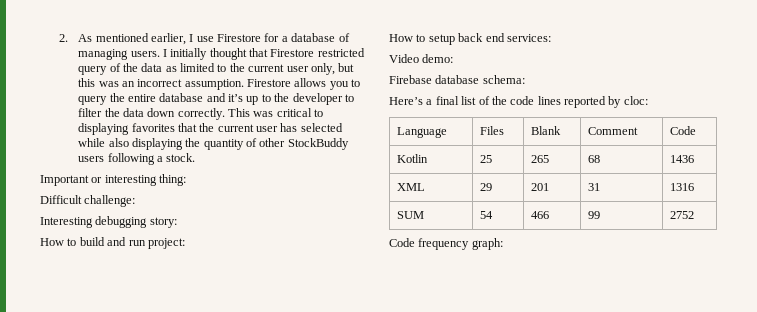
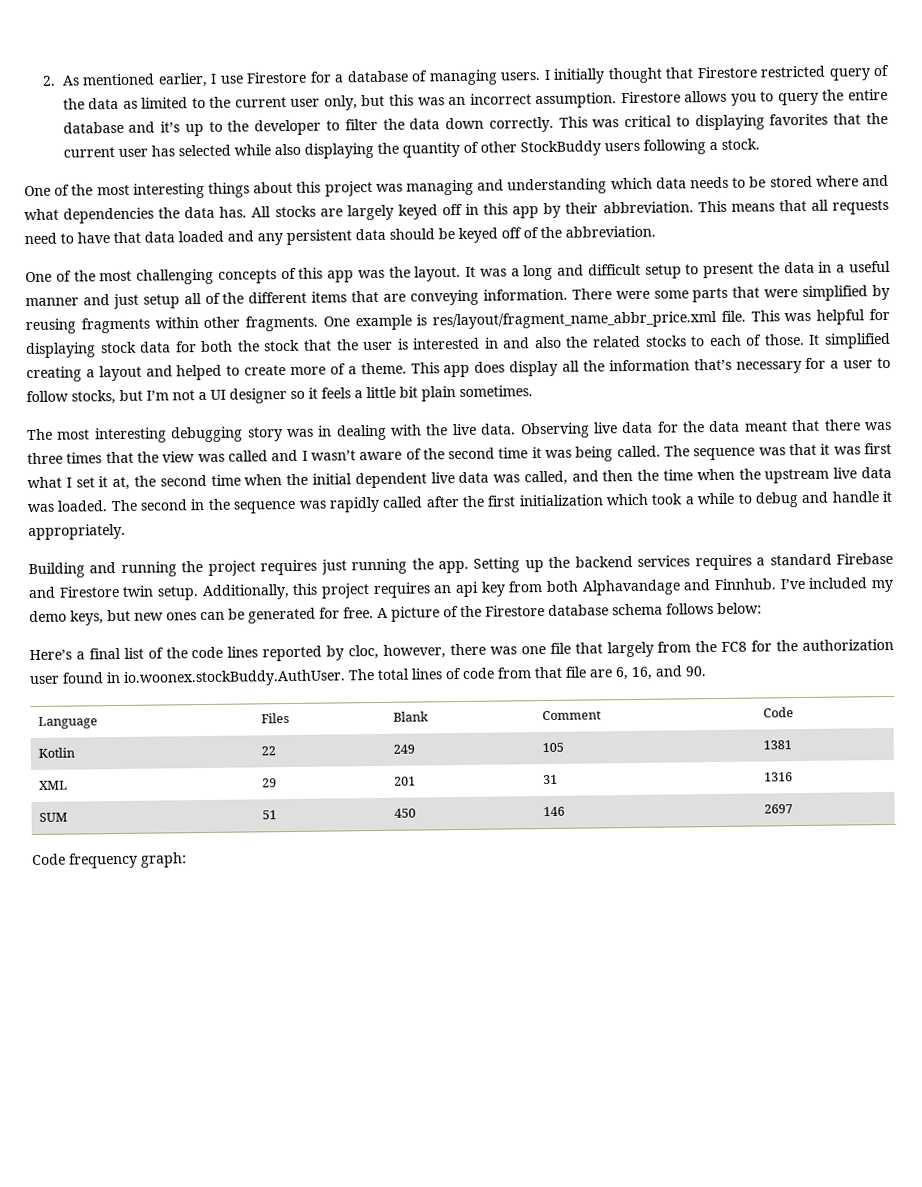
- Important or interesting thing:
- Difficult challenge:
- Interesting debugging story:
- How to build and run project:
- How to setup back end services:
- Video demo:
- Firebase database schema:
+ One of the most interesting things about this project was managing and understanding which data needs to be stored where and what dependencies the data has. All stocks are largely keyed off in this app by their abbreviation. This means that all requests need to have that data loaded and any persistent data should be keyed off of the abbreviation.
+ One of the most challenging concepts of this app was the layout. It was a long and difficult setup to present the data in a useful manner and just setup all of the different items that are conveying information. There were some parts that were simplified by reusing fragments within other fragments. One example is res/layout/fragment_name_abbr_price.xml file. This was helpful for displaying stock data for both the stock that the user is interested in and also the related stocks to each of those. It simplified creating a layout and helped to create more of a theme. This app does display all the information that’s necessary for a user to follow stocks, but I’m not a UI designer so it feels a little bit plain sometimes.
+ The most interesting debugging story was in dealing with the live data. Observing live data for the data meant that there was three times that the view was called and I wasn’t aware of the second time it was being called. The sequence was that it was first what I set it at, the second time when the initial dependent live data was called, and then the time when the upstream live data was loaded. The second in the sequence was rapidly called after the first initialization which took a while to debug and handle it appropriately.
+ Building and running the project requires just running the app. Setting up the backend services requires a standard Firebase and Firestore twin setup. Additionally, this project requires an api key from both Alphavandage and Finnhub. I’ve included my demo keys, but new ones can be generated for free. A picture of the Firestore database schema follows below:
- Here’s a final list of the code lines reported by cloc:
+ Here’s a final list of the code lines reported by cloc, however, there was one file that largely from the FC8 for the authorization user found in io.woonex.stockBuddy.AuthUser. The total lines of code from that file are 6, 16, and 90.
- Kotlin | 25 | 265 | 68 | 1436
+ Kotlin | 22 | 249 | 105 | 1381
- SUM | 54 | 466 | 99 | 2752
+ SUM | 51 | 450 | 146 | 2697

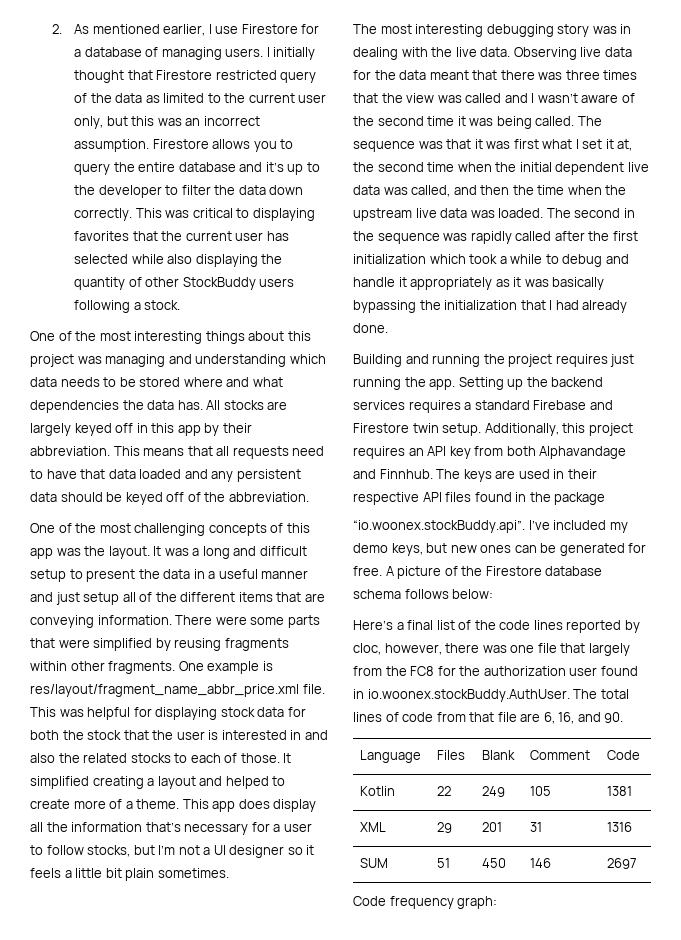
- The second in the sequence was rapidly called after the first initialization which took a while to debug and handle it appropriately.
+ The second in the sequence was rapidly called after the first initialization which took a while to debug and handle it appropriately as it was basically bypassing the initialization that I had already done.
- Additionally, this project requires an api key from both Alphavandage and Finnhub.
+ Additionally, this project requires an API key from both Alphavandage and Finnhub.
- I’ve included my demo keys, but new ones can be generated for free.
+ The keys are used in their respective API files found in the package
+ “io.woonex.stockBuddy.api”. I’ve included my demo keys, but new ones can be generated for free.

